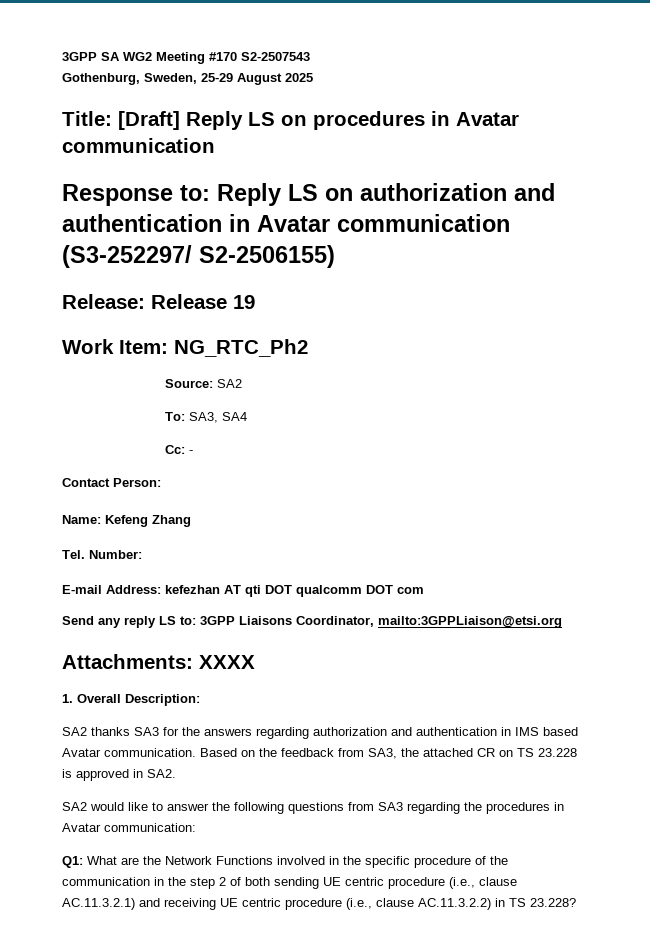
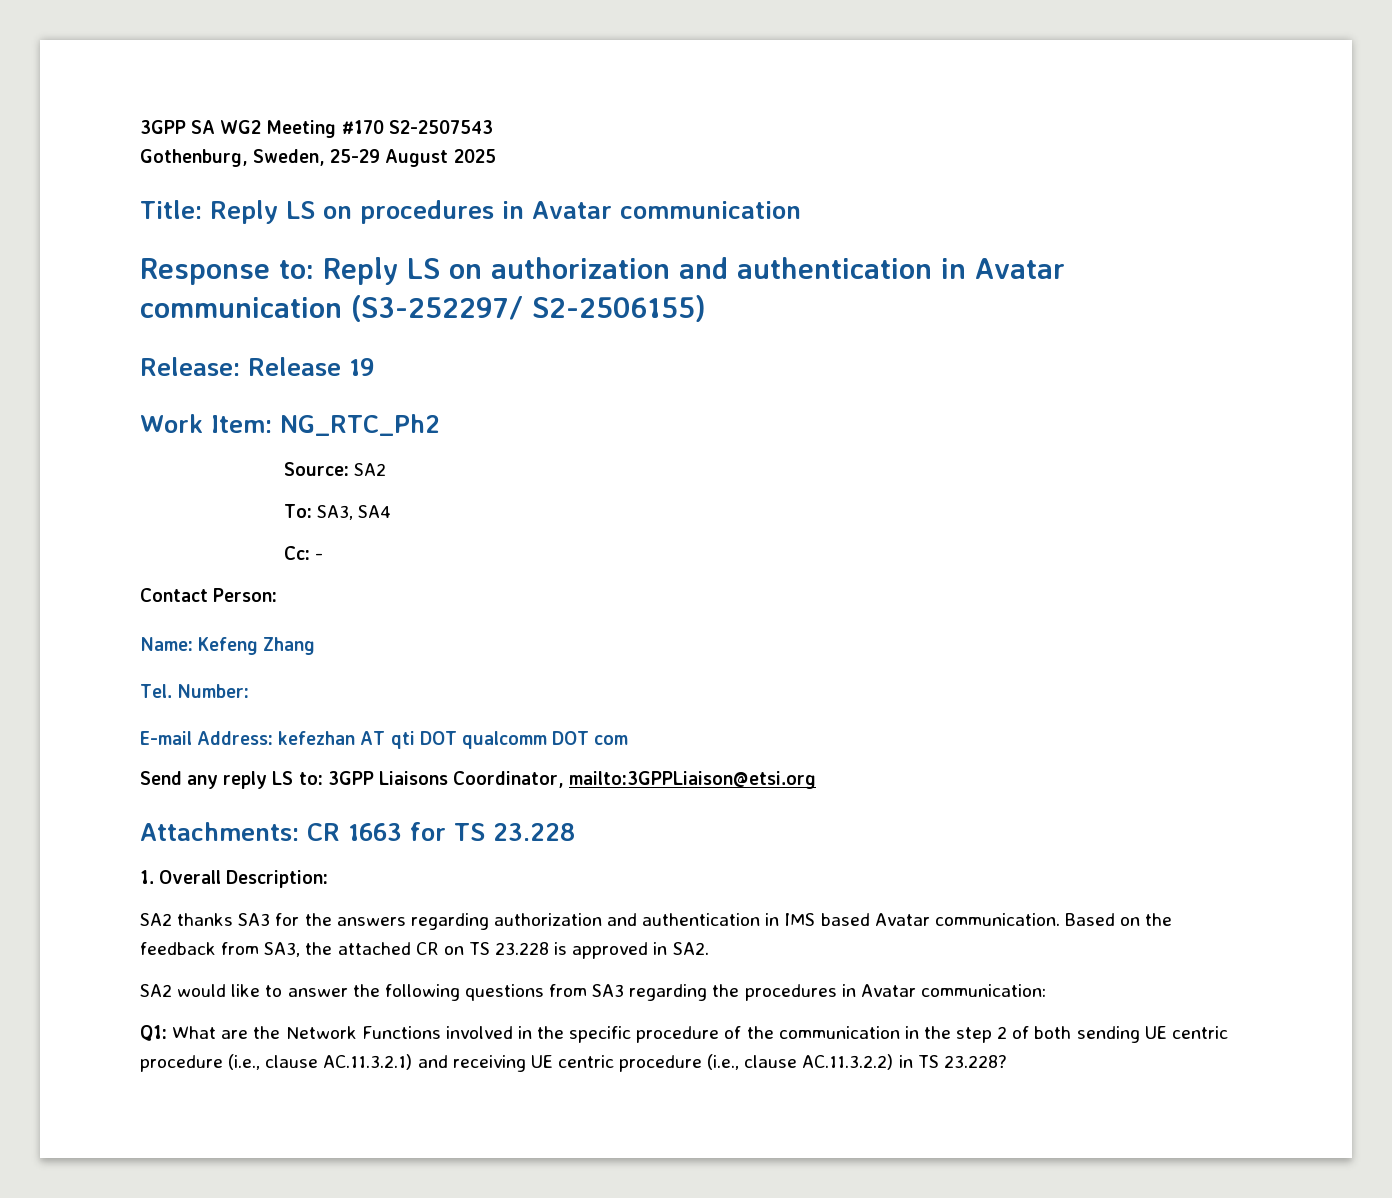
- Title: [Draft] Reply LS on procedures in Avatar communication
+ Title: Reply LS on procedures in Avatar communication
- Attachments: XXXX
+ Attachments: CR 1663 for TS 23.228

